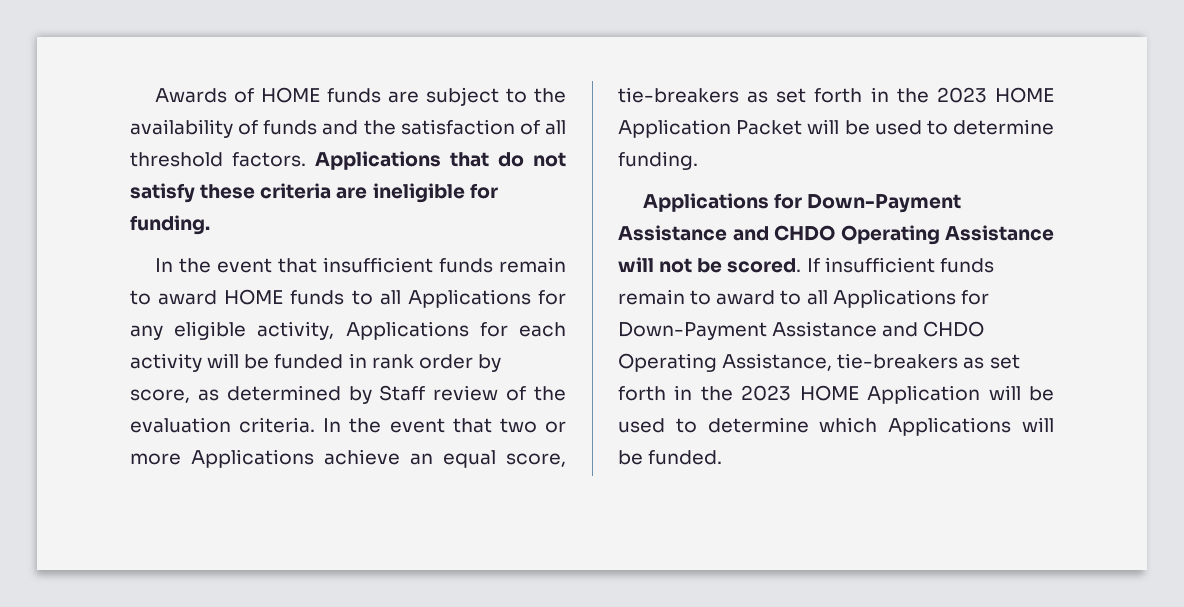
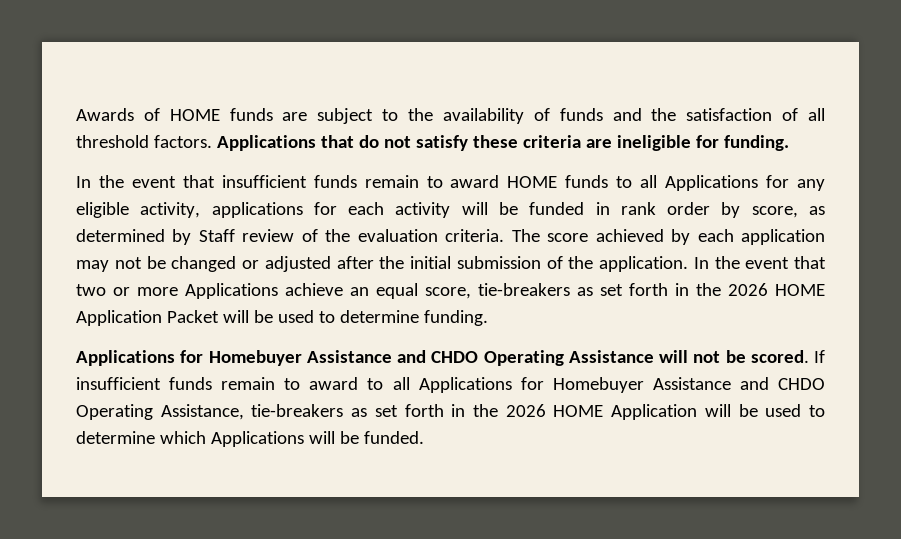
- In the event that insufficient funds remain to award HOME funds to all Applications for any eligible activity, Applications for each activity will be funded in rank order by score, as determined by Staff review of the evaluation criteria.
+ In the event that insufficient funds remain to award HOME funds to all Applications for any eligible activity, applications for each activity will be funded in rank order by score, as determined by Staff review of the evaluation criteria.
+ The score achieved by each application may not be changed or adjusted after the initial submission of the application.
- In the event that two or more Applications achieve an equal score, tie-breakers as set forth in the 2023 HOME Application Packet will be used to determine funding.
+ In the event that two or more Applications achieve an equal score, tie-breakers as set forth in the 2026 HOME Application Packet will be used to determine funding.
- Applications for Down-Payment Assistance and CHDO Operating Assistance will not be scored.
+ Applications for Homebuyer Assistance and CHDO Operating Assistance will not be scored.
- If insufficient funds remain to award to all Applications for Down-Payment Assistance and CHDO Operating Assistance, tie-breakers as set forth in the 2023 HOME Application will be used to determine which Applications will be funded.
+ If insufficient funds remain to award to all Applications for Homebuyer Assistance and CHDO Operating Assistance, tie-breakers as set forth in the 2026 HOME Application will be used to determine which Applications will be funded.

